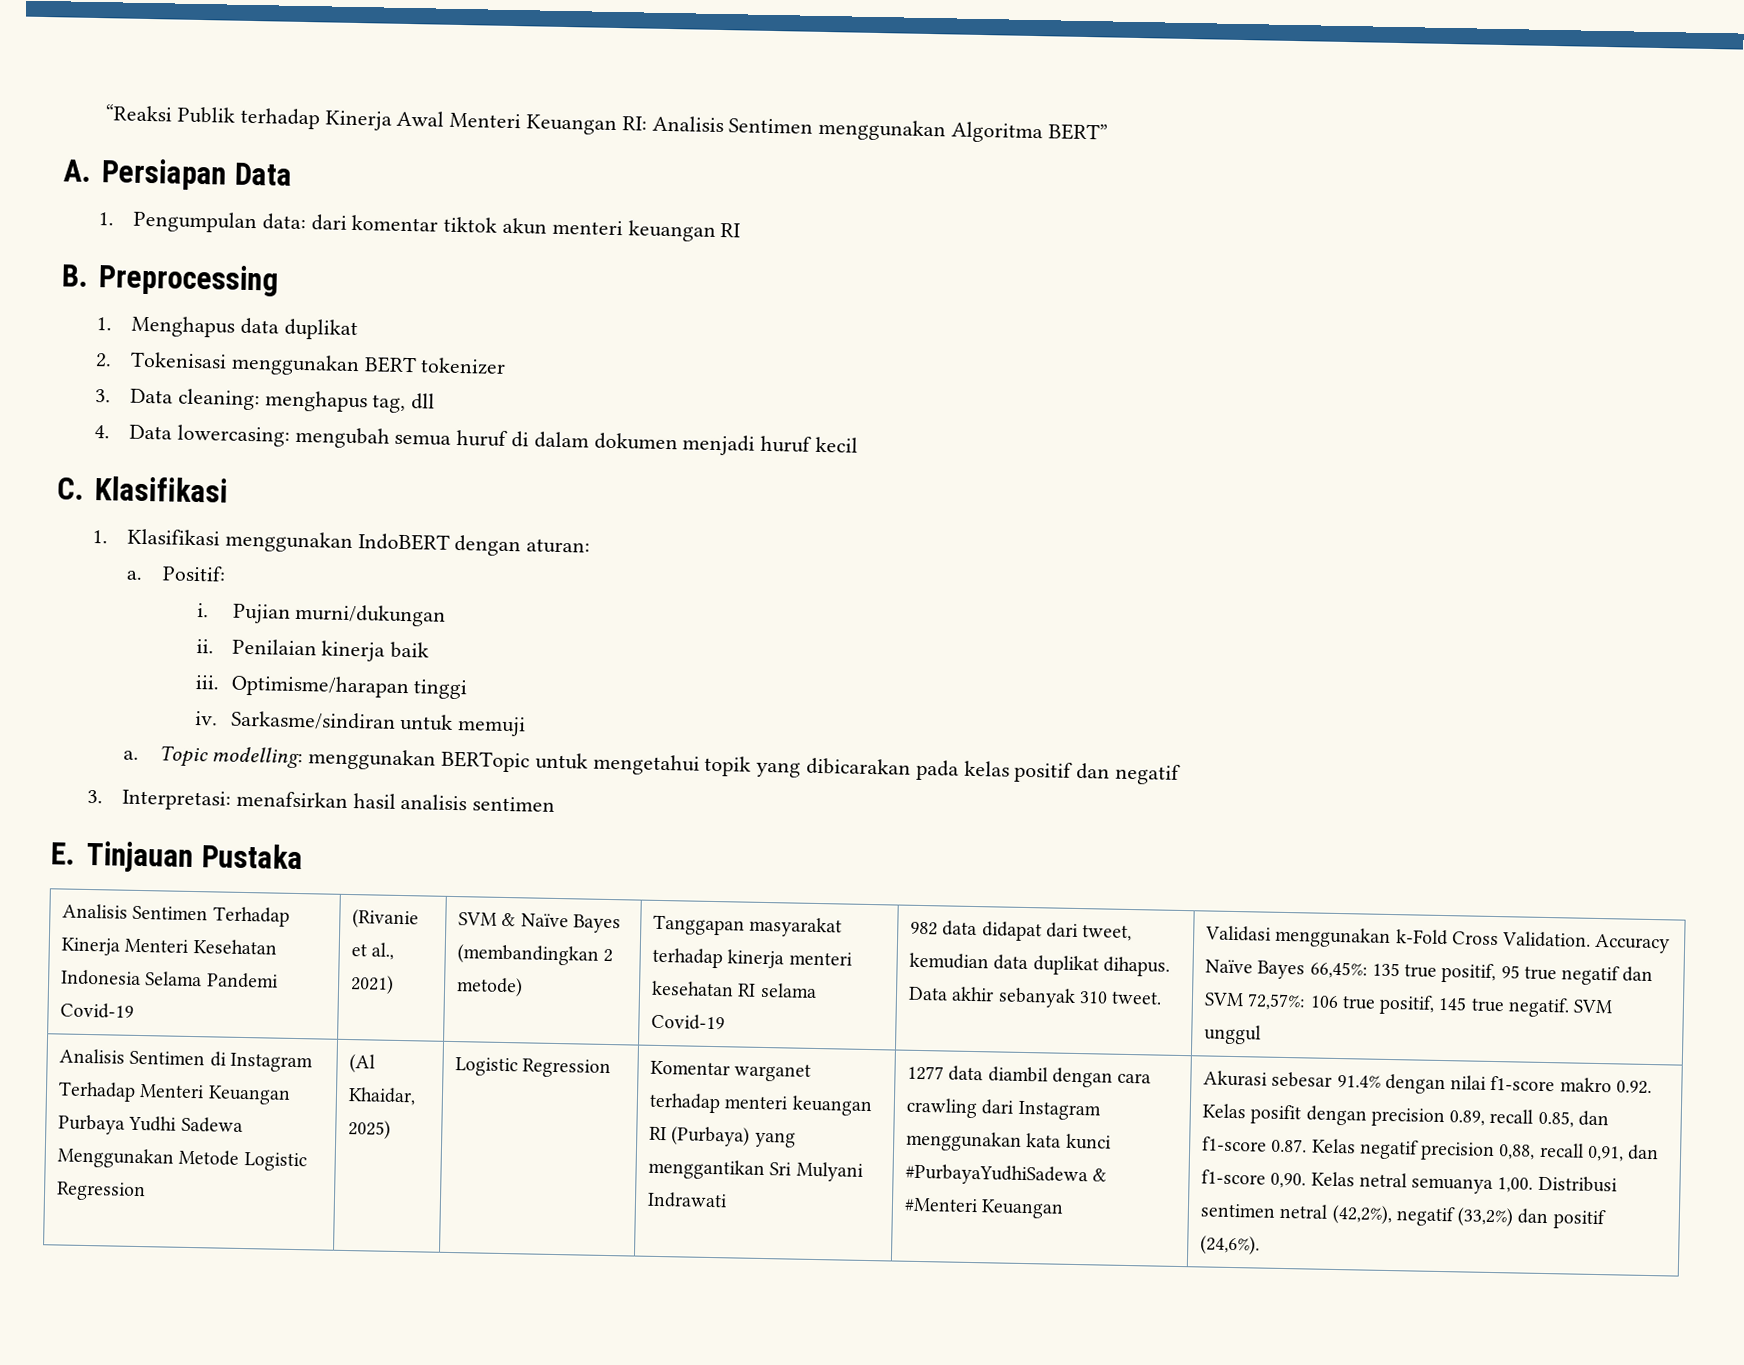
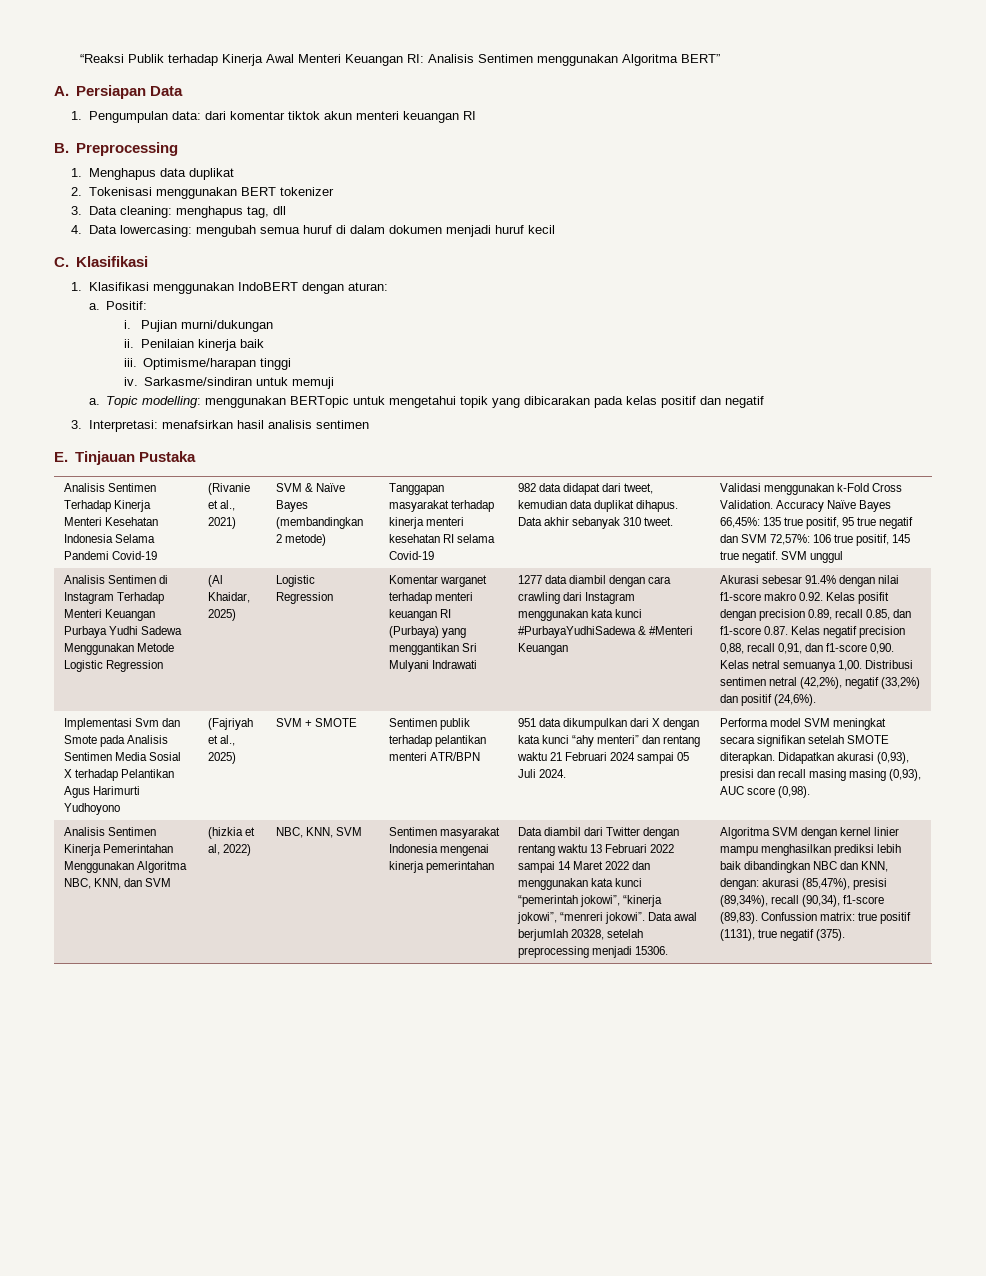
+ Implementasi Svm dan Smote pada Analisis Sentimen Media Sosial X terhadap Pelantikan Agus Harimurti Yudhoyono | (Fajriyah et al., 2025) | SVM + SMOTE | Sentimen publik terhadap pelantikan menteri ATR/BPN | 951 data dikumpulkan dari X dengan kata kunci “ahy menteri” dan rentang waktu 21 Februari 2024 sampai 05 Juli 2024. | Performa model SVM meningkat secara signifikan setelah SMOTE diterapkan. Didapatkan akurasi (0,93), presisi dan recall masing masing (0,93), AUC score (0,98).
+ Analisis Sentimen Kinerja Pemerintahan Menggunakan Algoritma NBC, KNN, dan SVM | (hizkia et al, 2022) | NBC, KNN, SVM | Sentimen masyarakat Indonesia mengenai kinerja pemerintahan | Data diambil dari Twitter dengan rentang waktu 13 Februari 2022 sampai 14 Maret 2022 dan menggunakan kata kunci “pemerintah jokowi”, “kinerja jokowi”, “menreri jokowi”. Data awal berjumlah 20328, setelah preprocessing menjadi 15306. | Algoritma SVM dengan kernel linier mampu menghasilkan prediksi lebih baik dibandingkan NBC dan KNN, dengan: akurasi (85,47%), presisi (89,34%), recall (90,34), f1-score (89,83). Confussion matrix: true positif (1131), true negatif (375).

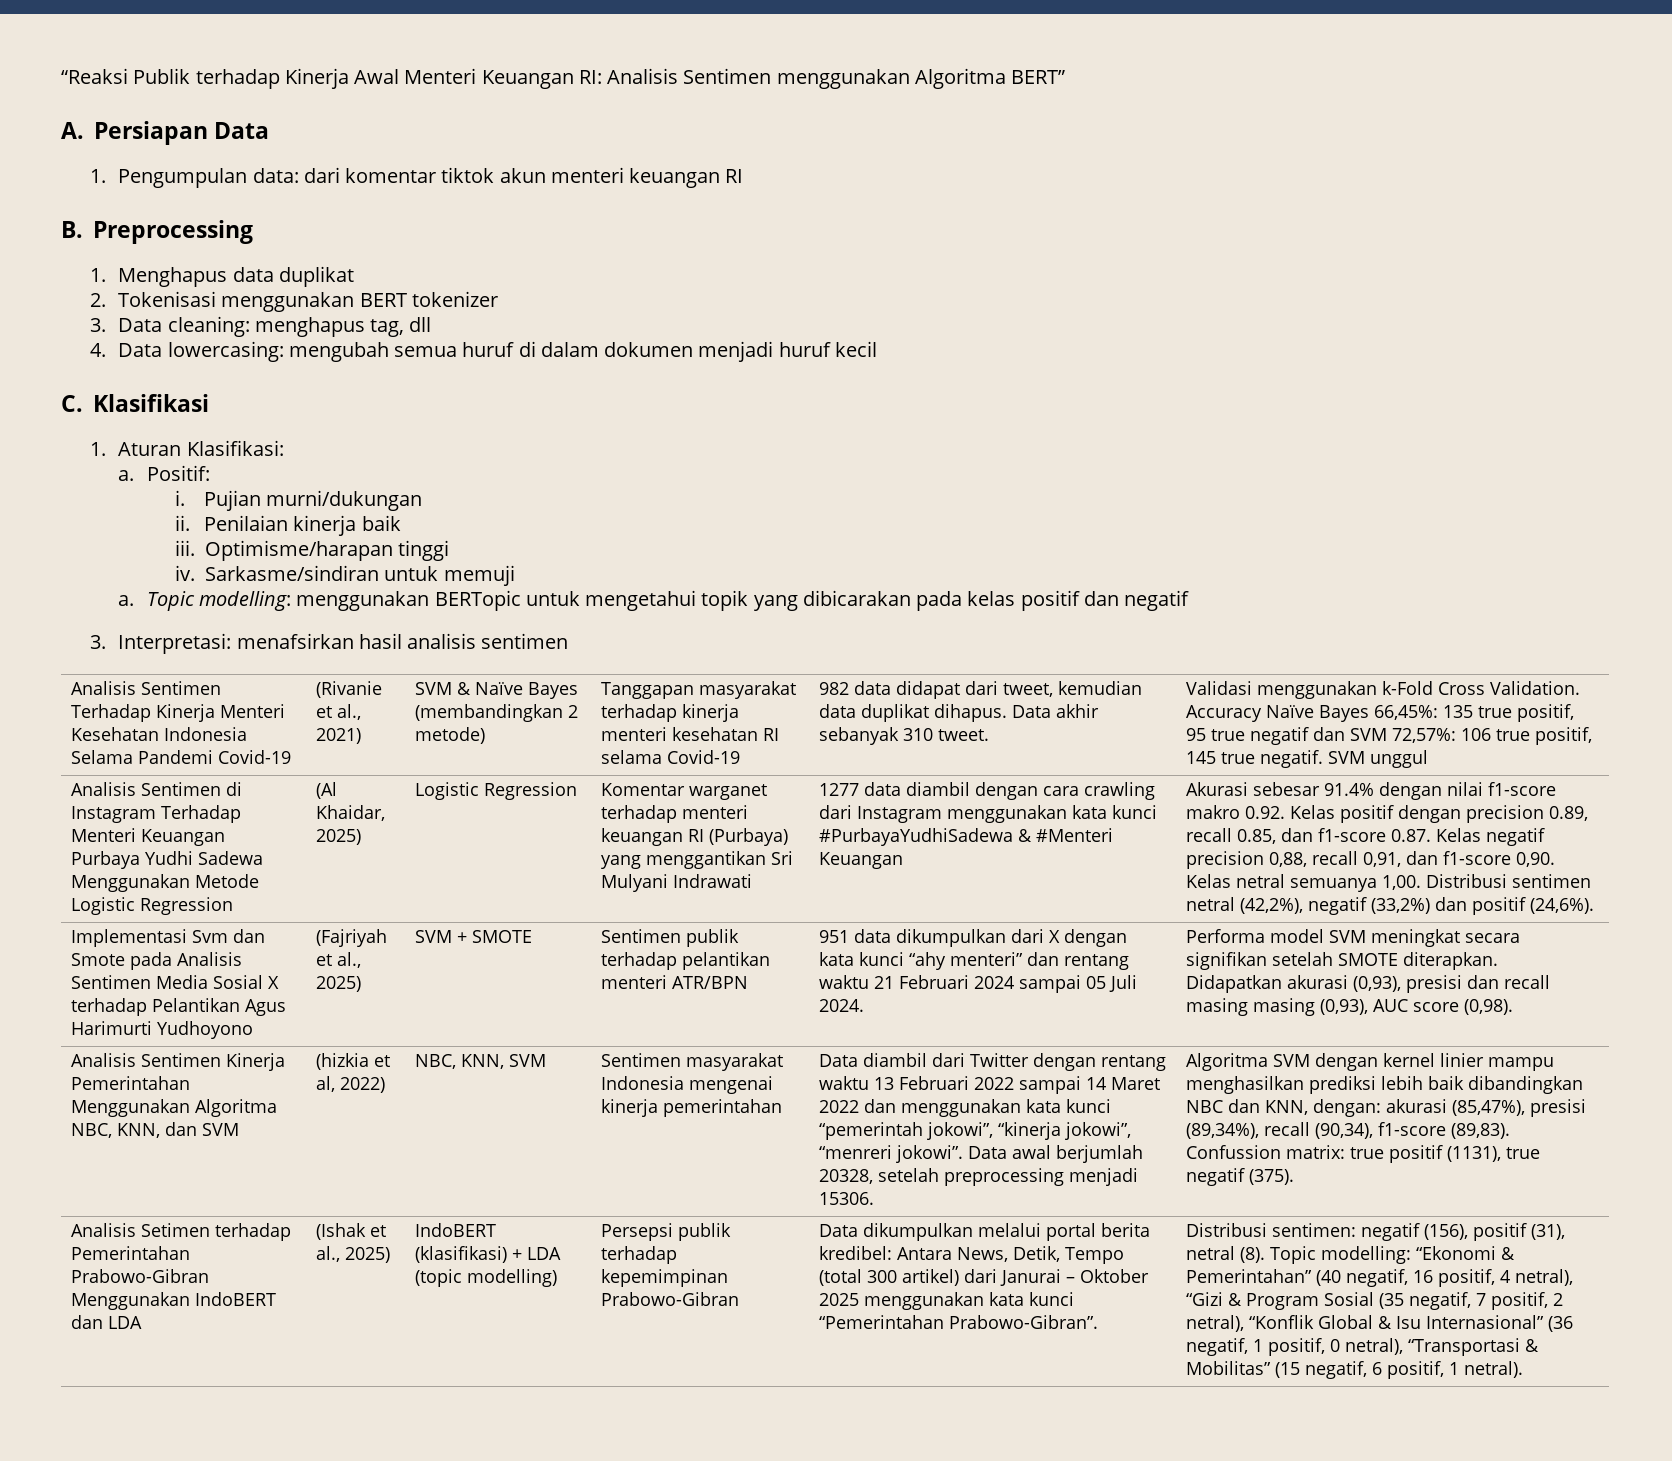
- 1. Klasifikasi menggunakan IndoBERT dengan aturan:
+ 1. Aturan Klasifikasi:
- E. Tinjauan Pustaka
- Akurasi sebesar 91.4% dengan nilai f1-score makro 0.92. Kelas posifit dengan precision 0.89, recall 0.85, dan f1-score 0.87. Kelas negatif precision 0,88, recall 0,91, dan f1-score 0,90.
+ Akurasi sebesar 91.4% dengan nilai f1-score makro 0.92. Kelas positif dengan precision 0.89, recall 0.85, dan f1-score 0.87. Kelas negatif precision 0,88, recall 0,91, dan f1-score 0,90.
+ Analisis Setimen terhadap Pemerintahan Prabowo-Gibran Menggunakan IndoBERT dan LDA | (Ishak et al., 2025) | IndoBERT (klasifikasi) + LDA (topic modelling) | Persepsi publik terhadap kepemimpinan Prabowo-Gibran | Data dikumpulkan melalui portal berita kredibel: Antara News, Detik, Tempo (total 300 artikel) dari Janurai – Oktober 2025 menggunakan kata kunci “Pemerintahan Prabowo-Gibran”. | Distribusi sentimen: negatif (156), positif (31), netral (8). Topic modelling: “Ekonomi & Pemerintahan” (40 negatif, 16 positif, 4 netral), “Gizi & Program Sosial (35 negatif, 7 positif, 2 netral), “Konflik Global & Isu Internasional” (36 negatif, 1 positif, 0 netral), “Transportasi & Mobilitas” (15 negatif, 6 positif, 1 netral).

